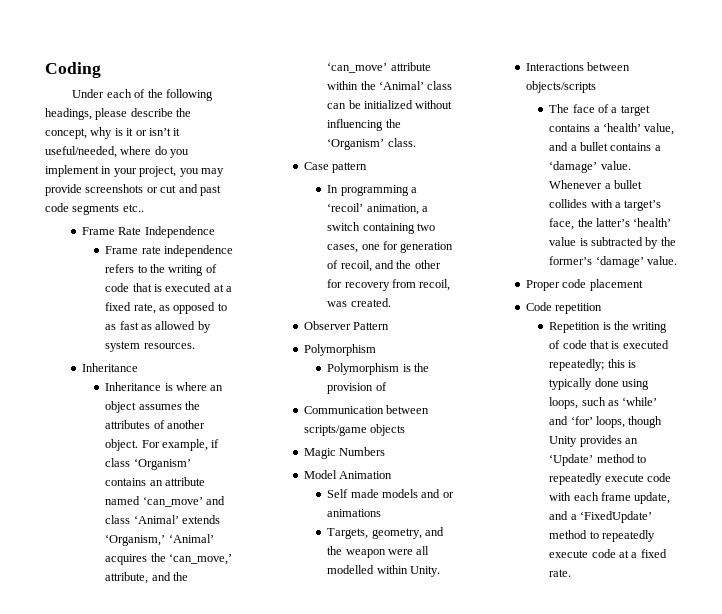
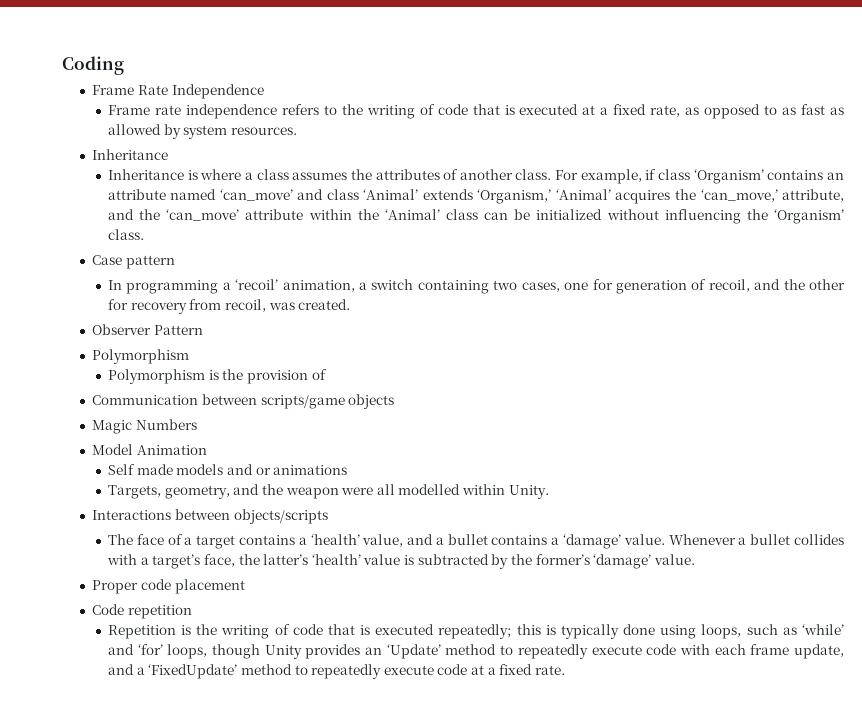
- Under each of the following headings, please describe the concept, why is it or isn’t it useful/needed, where do you implement in your project, you may provide screenshots or cut and past code segments etc..
- Inheritance is where an object assumes the attributes of another object.
+ Inheritance is where a class assumes the attributes of another class.

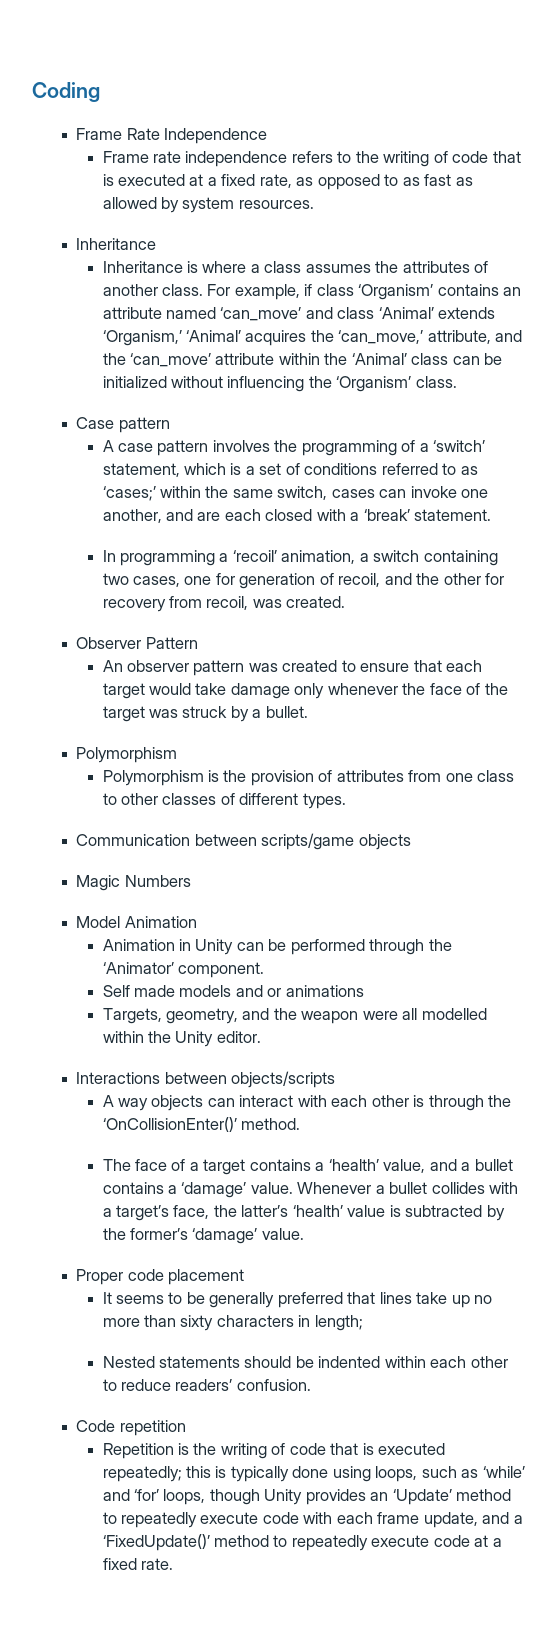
+ A case pattern involves the programming of a ‘switch’ statement, which is a set of conditions referred to as ‘cases;’ within the same switch, cases can invoke one another, and are each closed with a ‘break’ statement.
+ An observer pattern was created to ensure that each target would take damage only whenever the face of the target was struck by a bullet.
- Polymorphism is the provision of
+ Polymorphism is the provision of attributes from one class to other classes of different types.
+ Animation in Unity can be performed through the ‘Animator’ component.
- Targets, geometry, and the weapon were all modelled within Unity.
+ Targets, geometry, and the weapon were all modelled within the Unity editor.
+ A way objects can interact with each other is through the ‘OnCollisionEnter()’ method.
+ It seems to be generally preferred that lines take up no more than sixty characters in length;
+ Nested statements should be indented within each other to reduce readers’ confusion.
- Repetition is the writing of code that is executed repeatedly; this is typically done using loops, such as ‘while’ and ‘for’ loops, though Unity provides an ‘Update’ method to repeatedly execute code with each frame update, and a ‘FixedUpdate’ method to repeatedly execute code at a fixed rate.
+ Repetition is the writing of code that is executed repeatedly; this is typically done using loops, such as ‘while’ and ‘for’ loops, though Unity provides an ‘Update’ method to repeatedly execute code with each frame update, and a ‘FixedUpdate()’ method to repeatedly execute code at a fixed rate.

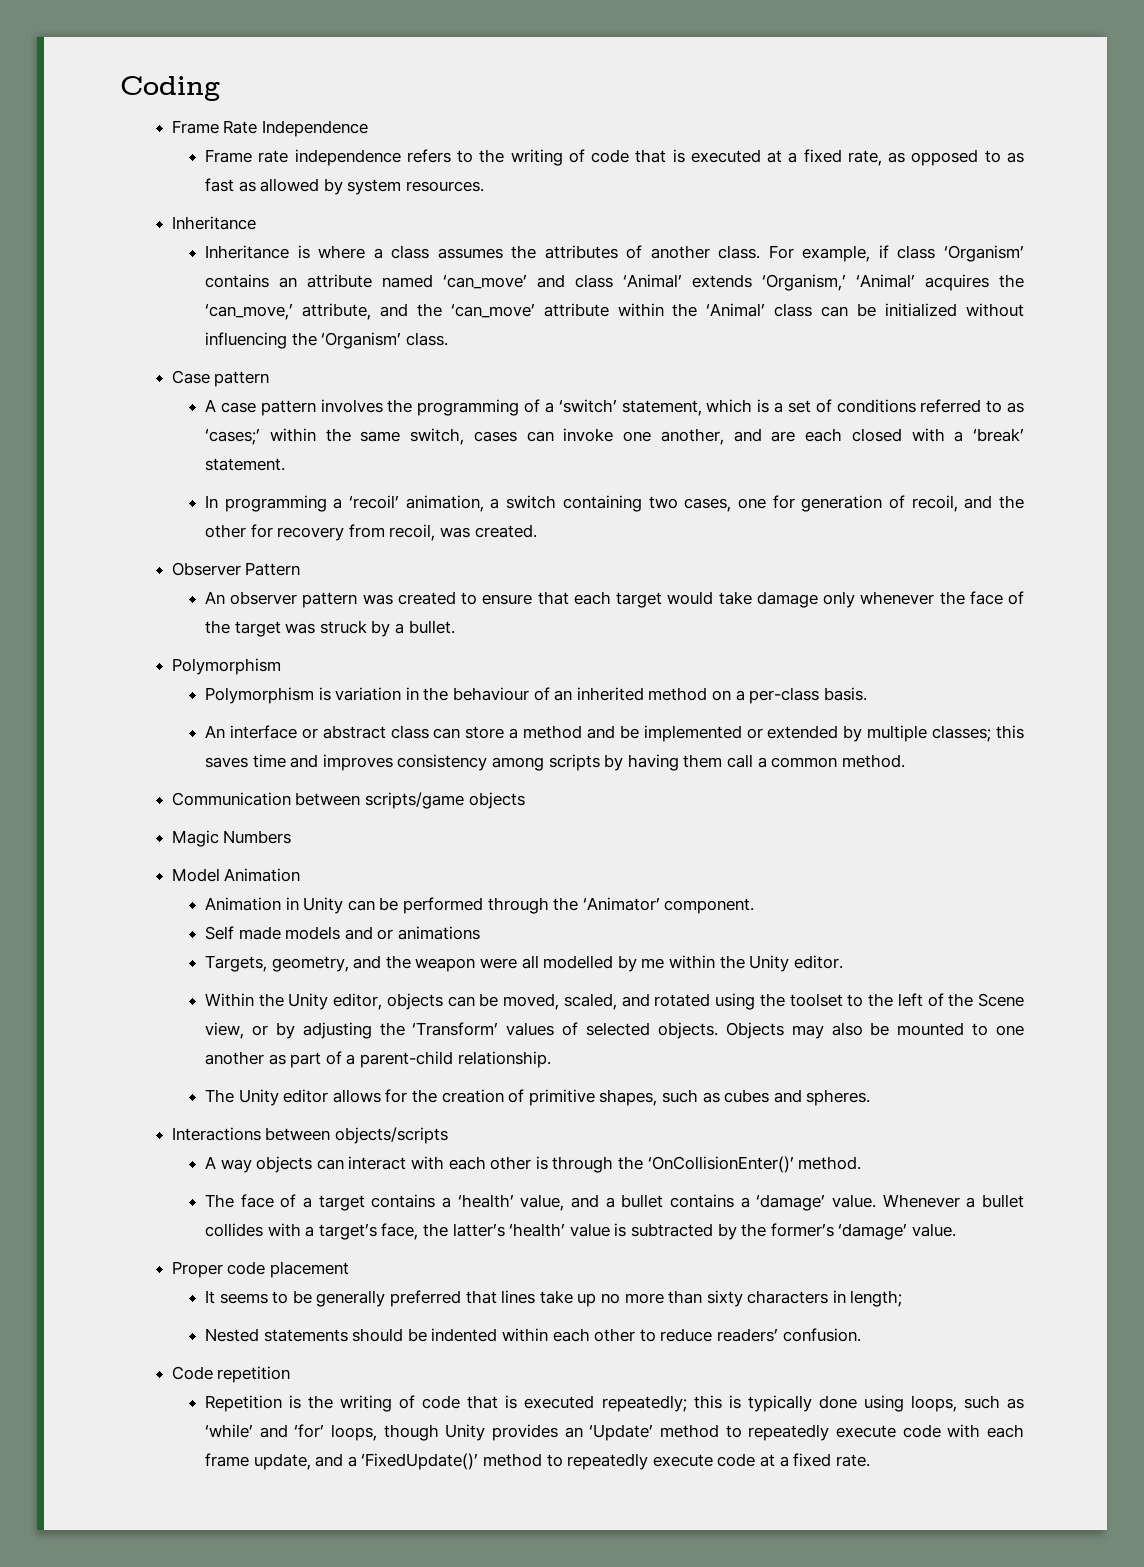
- Polymorphism is the provision of attributes from one class to other classes of different types.
+ Polymorphism is variation in the behaviour of an inherited method on a per-class basis.
+ An interface or abstract class can store a method and be implemented or extended by multiple classes; this saves time and improves consistency among scripts by having them call a common method.
- Targets, geometry, and the weapon were all modelled within the Unity editor.
+ Targets, geometry, and the weapon were all modelled by me within the Unity editor.
+ Within the Unity editor, objects can be moved, scaled, and rotated using the toolset to the left of the Scene view, or by adjusting the ‘Transform’ values of selected objects. Objects may also be mounted to one another as part of a parent-child relationship.
+ The Unity editor allows for the creation of primitive shapes, such as cubes and spheres.

